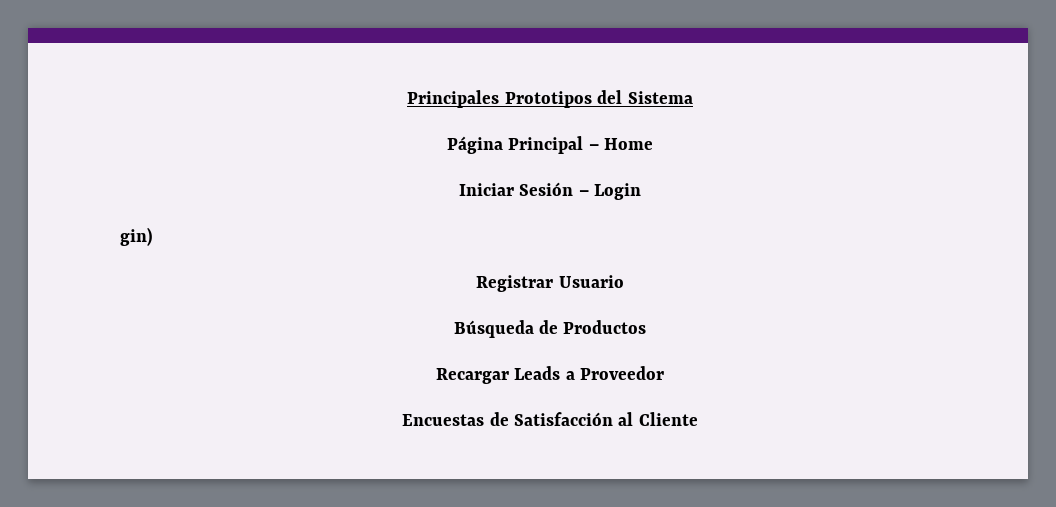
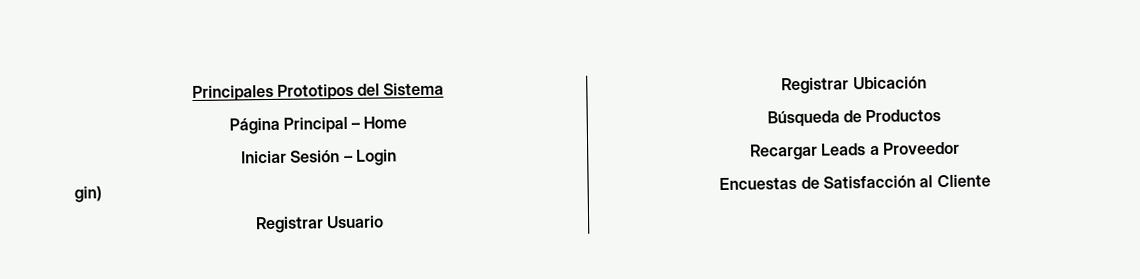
+ Registrar Ubicación

